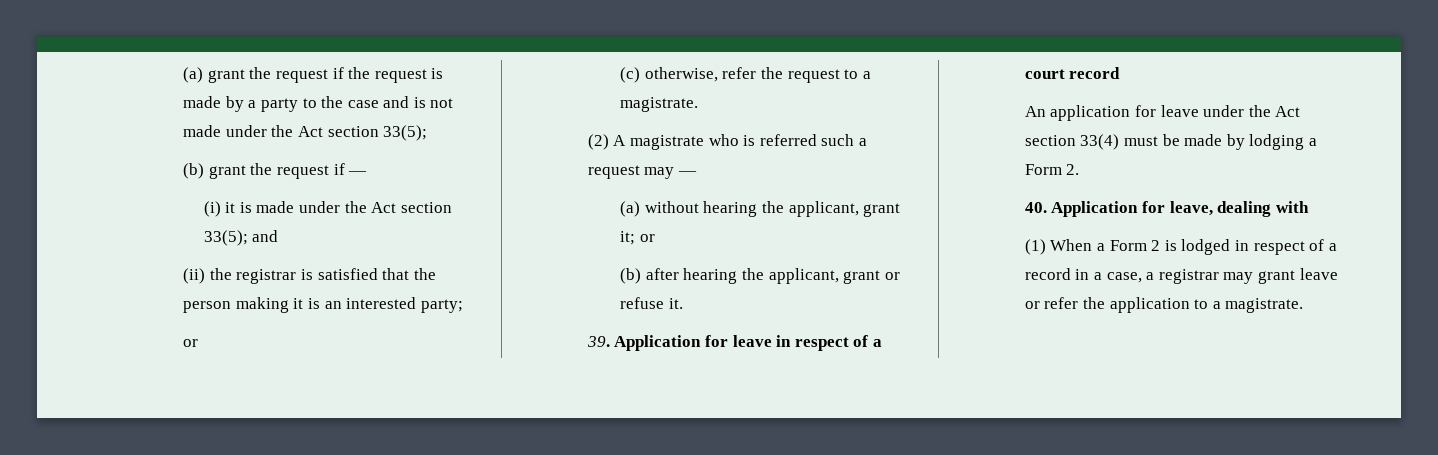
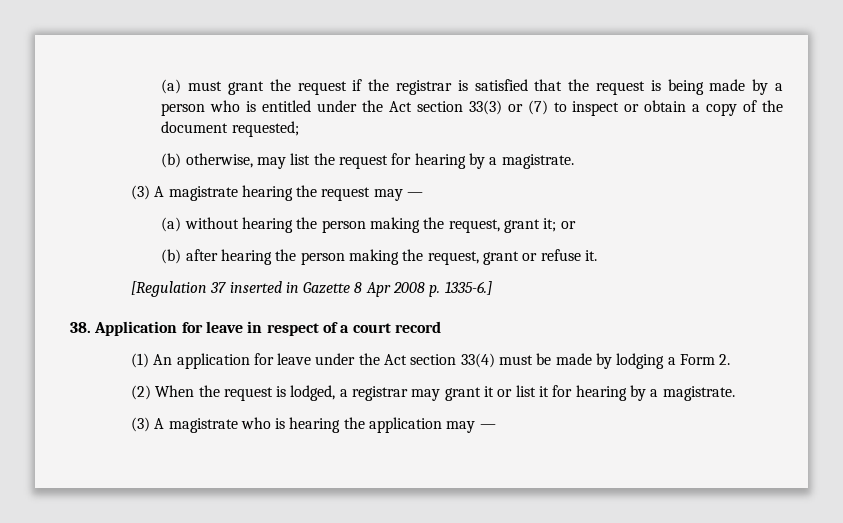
- (a) grant the request if the request is made by a party to the case and is not made under the Act section 33(5);
- (b) grant the request if —
- (i) it is made under the Act section 33(5); and
- (ii) the registrar is satisfied that the person making it is an interested party;
- or
- (c) otherwise, refer the request to a magistrate.
- (2) A magistrate who is referred such a request may —
+ (a) must grant the request if the registrar is satisfied that the request is being made by a person who is entitled under the Act section 33(3) or (7) to inspect or obtain a copy of the document requested;
+ (b) otherwise, may list the request for hearing by a magistrate.
+ (3) A magistrate hearing the request may —
- (a) without hearing the applicant, grant it; or
+ (a) without hearing the person making the request, grant it; or
- (b) after hearing the applicant, grant or refuse it.
+ (b) after hearing the person making the request, grant or refuse it.
- 39. Application for leave in respect of a court record
+ [Regulation 37 inserted in Gazette 8 Apr 2008 p. 1335-6.]
+ 38. Application for leave in respect of a court record
- An application for leave under the Act section 33(4) must be made by lodging a Form 2.
+ (1) An application for leave under the Act section 33(4) must be made by lodging a Form 2.
- 40. Application for leave, dealing with
- (1) When a Form 2 is lodged in respect of a record in a case, a registrar may grant leave or refer the application to a magistrate.
+ (2) When the request is lodged, a registrar may grant it or list it for hearing by a magistrate.
+ (3) A magistrate who is hearing the application may —

